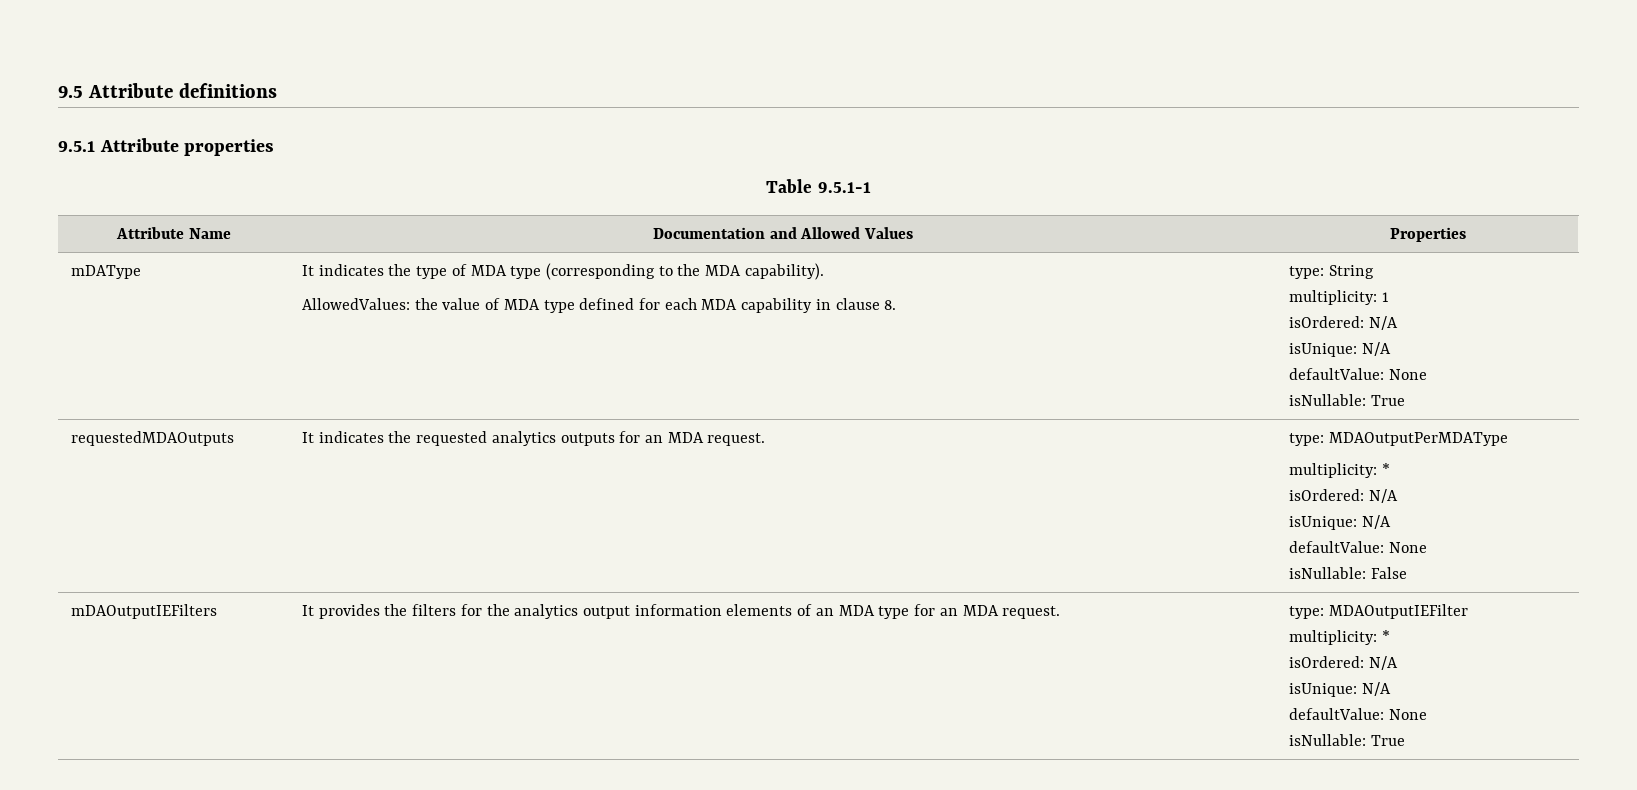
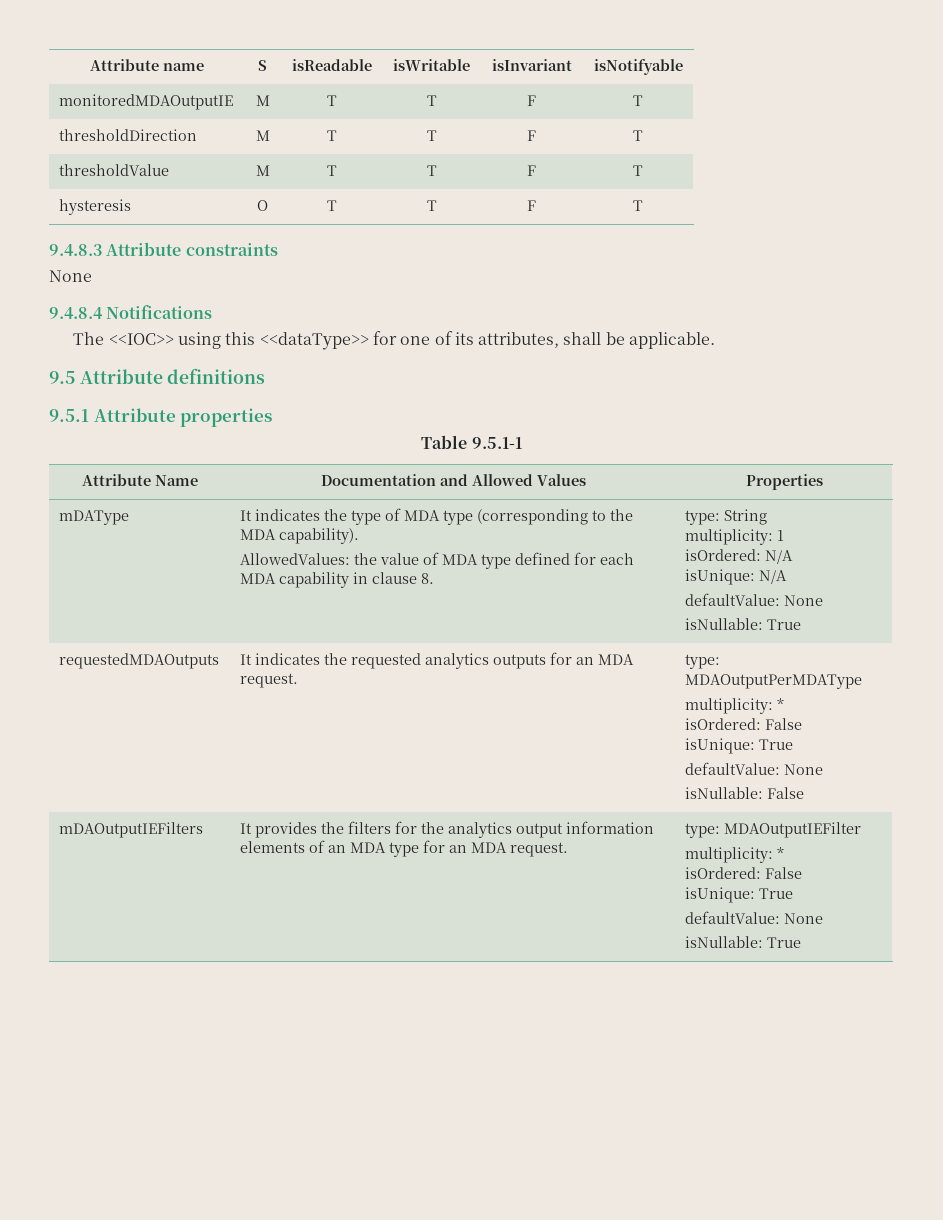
+ Attribute name | S | isReadable | isWritable | isInvariant | isNotifyable
+ monitoredMDAOutputIE | M | T | T | F | T
+ thresholdDirection | M | T | T | F | T
+ thresholdValue | M | T | T | F | T
+ hysteresis | O | T | T | F | T
+ 9.4.8.3 Attribute constraints
+ None
+ 9.4.8.4 Notifications
+ The <<IOC>> using this <<dataType>> for one of its attributes, shall be applicable.
  requestedMDAOutputs | It indicates the requested analytics outputs for an MDA request. | type: MDAOutputPerMDAType
  multiplicity: *
- isOrdered: N/A
- isUnique: N/A
+ isOrdered: False
+ isUnique: True
  mDAOutputIEFilters | It provides the filters for the analytics output information elements of an MDA type for an MDA request. | type: MDAOutputIEFilter
  multiplicity: *
- isOrdered: N/A
- isUnique: N/A
+ isOrdered: False
+ isUnique: True

